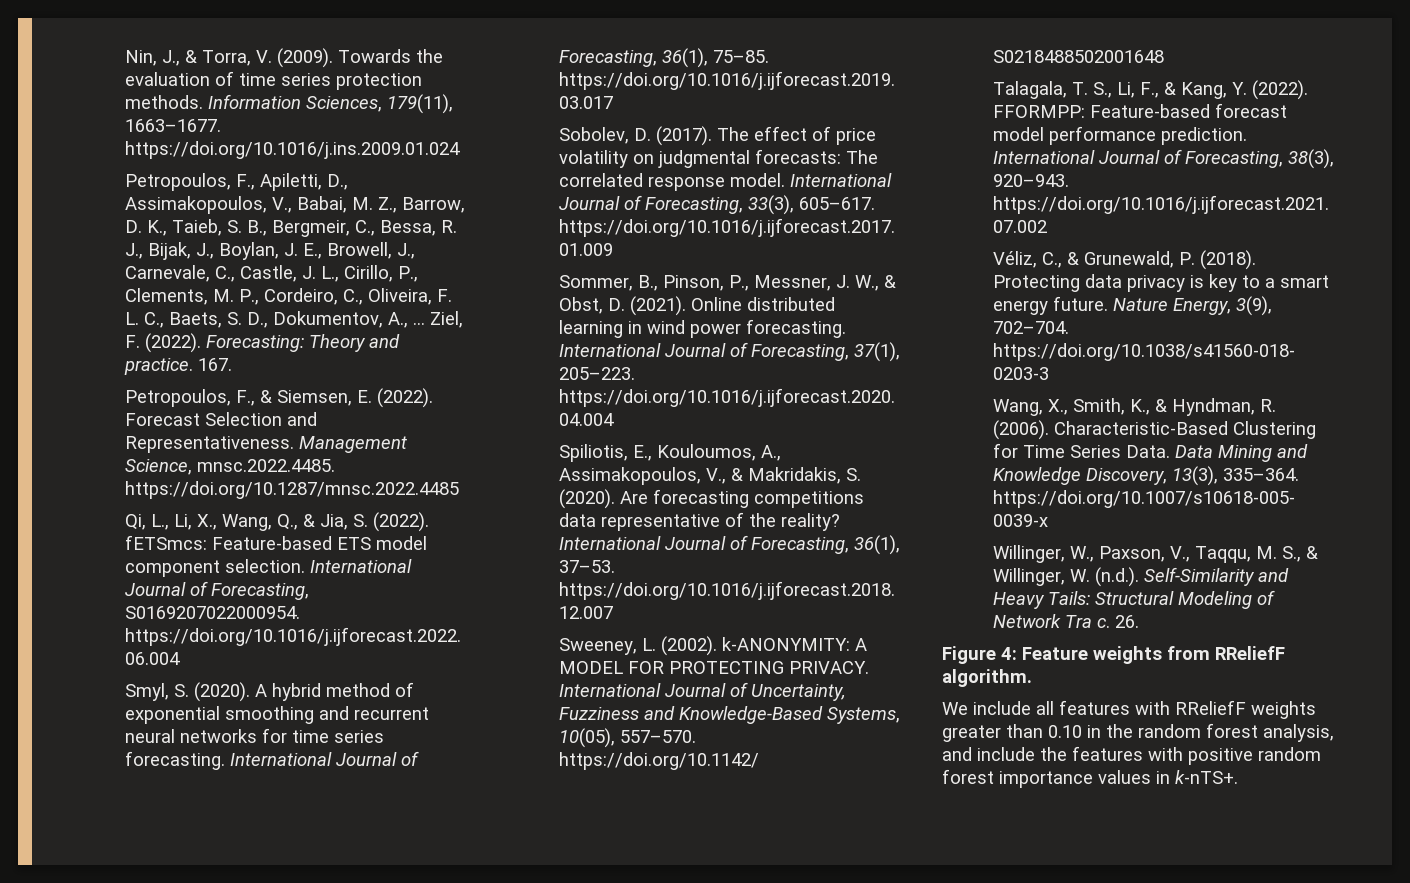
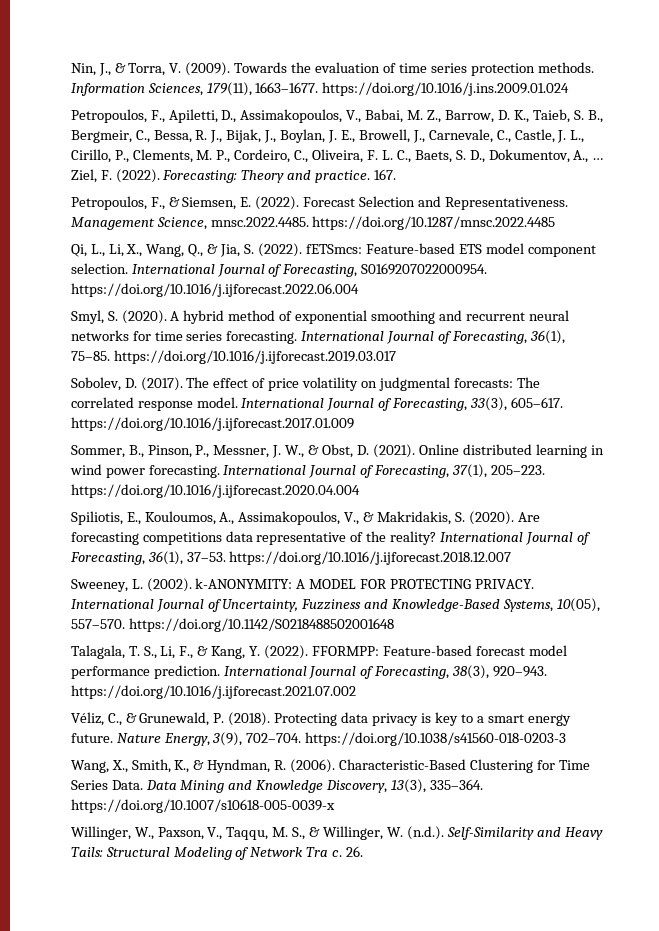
- Figure 4: Feature weights from RReliefF algorithm.
- We include all features with RReliefF weights greater than 0.10 in the random forest analysis, and include the features with positive random forest importance values in k-nTS+.

